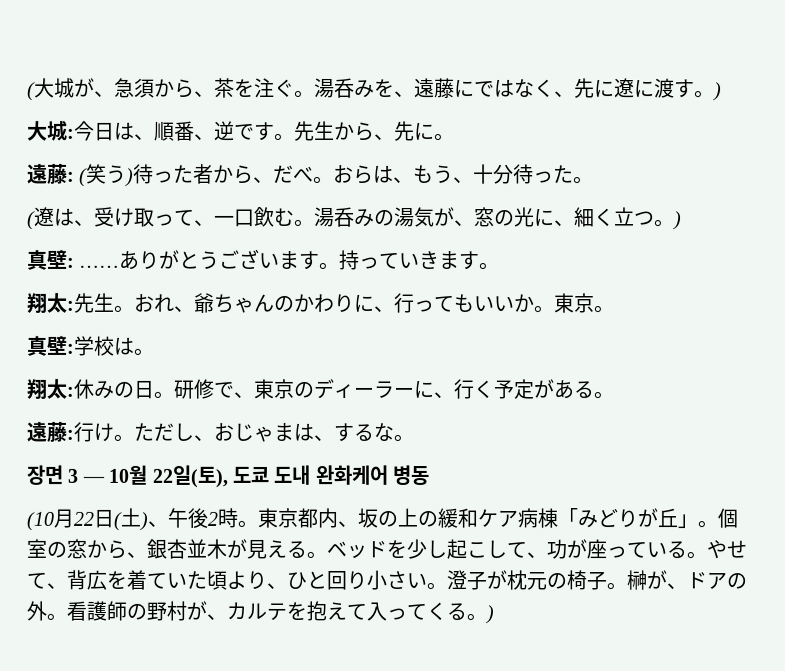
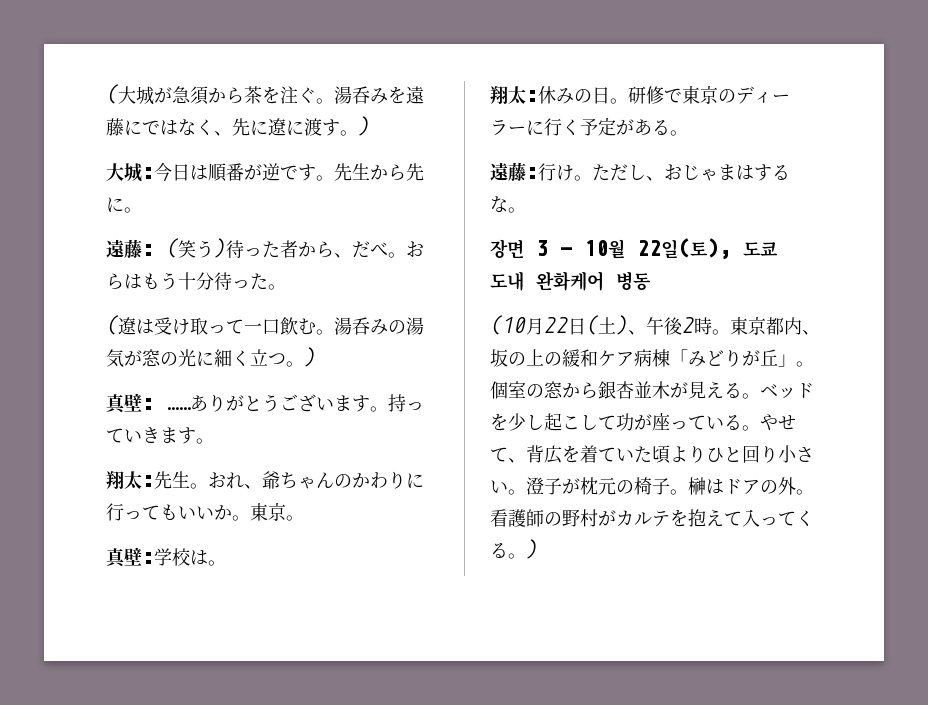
- (大城が、急須から、茶を注ぐ。
+ (大城が急須から茶を注ぐ。
- 湯呑みを、遠藤にではなく、先に遼に渡す。)
+ 湯呑みを遠藤にではなく、先に遼に渡す。)
- 大城:今日は、順番、逆です。
+ 大城:今日は順番が逆です。
- 先生から、先に。
+ 先生から先に。
- おらは、もう、十分待った。
+ おらはもう十分待った。
- (遼は、受け取って、一口飲む。
+ (遼は受け取って一口飲む。
- 湯呑みの湯気が、窓の光に、細く立つ。)
+ 湯呑みの湯気が窓の光に細く立つ。)
- おれ、爺ちゃんのかわりに、行ってもいいか。
+ おれ、爺ちゃんのかわりに行ってもいいか。
- 研修で、東京のディーラーに、行く予定がある。
+ 研修で東京のディーラーに行く予定がある。
- ただし、おじゃまは、するな。
+ ただし、おじゃまはするな。
- 個室の窓から、銀杏並木が見える。
+ 個室の窓から銀杏並木が見える。
- ベッドを少し起こして、功が座っている。
+ ベッドを少し起こして功が座っている。
- やせて、背広を着ていた頃より、ひと回り小さい。
+ やせて、背広を着ていた頃よりひと回り小さい。
- 榊が、ドアの外。
+ 榊はドアの外。
- 看護師の野村が、カルテを抱えて入ってくる。)
+ 看護師の野村がカルテを抱えて入ってくる。)

